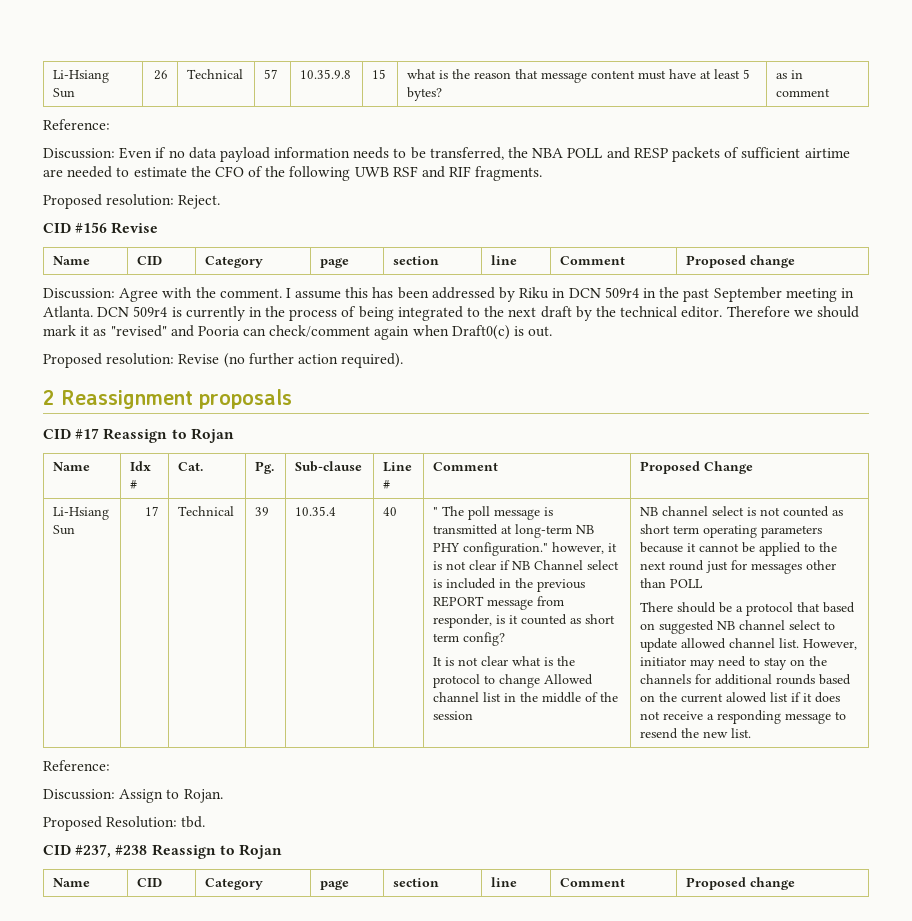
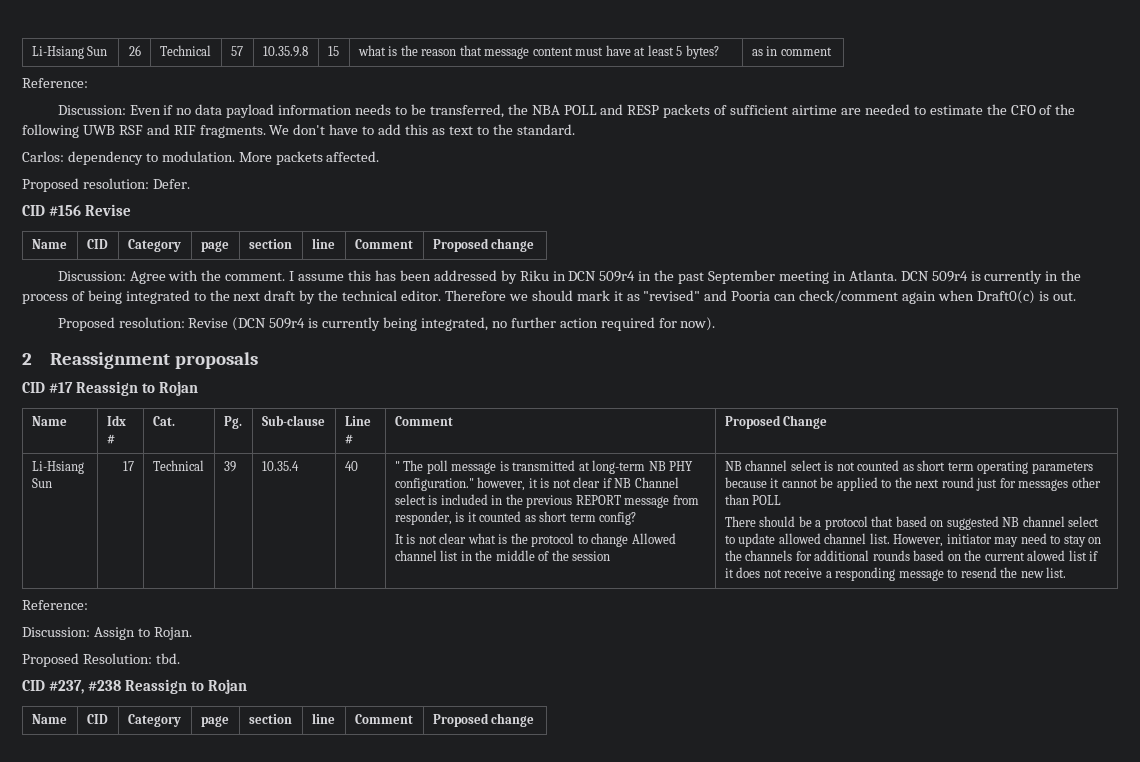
- Discussion: Even if no data payload information needs to be transferred, the NBA POLL and RESP packets of sufficient airtime are needed to estimate the CFO of the following UWB RSF and RIF fragments.
- Proposed resolution: Reject.
+ Discussion: Even if no data payload information needs to be transferred, the NBA POLL and RESP packets of sufficient airtime are needed to estimate the CFO of the following UWB RSF and RIF fragments. We don't have to add this as text to the standard.
+ Carlos: dependency to modulation. More packets affected.
+ Proposed resolution: Defer.
- Proposed resolution: Revise (no further action required).
+ Proposed resolution: Revise (DCN 509r4 is currently being integrated, no further action required for now).

